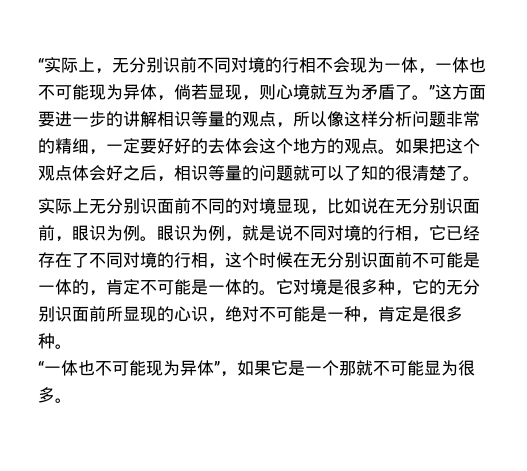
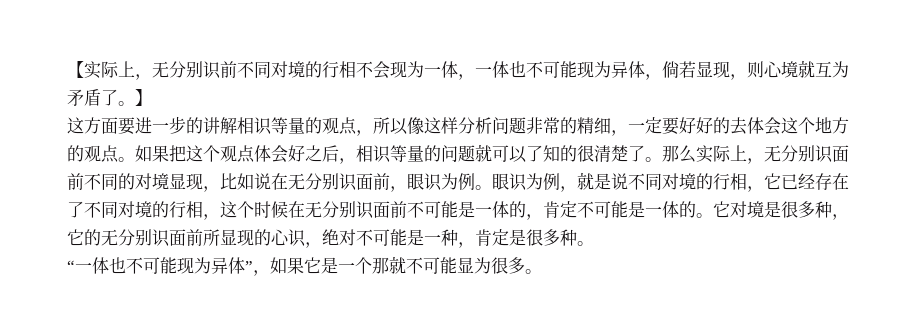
- “实际上，无分别识前不同对境的行相不会现为一体，一体也不可能现为异体，倘若显现，则心境就互为矛盾了。”这方面要进一步的讲解相识等量的观点，所以像这样分析问题非常的精细，一定要好好的去体会这个地方的观点。
+ 【实际上，无分别识前不同对境的行相不会现为一体，一体也不可能现为异体，倘若显现，则心境就互为矛盾了。】
+ 这方面要进一步的讲解相识等量的观点，所以像这样分析问题非常的精细，一定要好好的去体会这个地方的观点。
- 如果把这个观点体会好之后，相识等量的问题就可以了知的很清楚了。
- 实际上无分别识面前不同的对境显现，比如说在无分别识面前，眼识为例。
+ 如果把这个观点体会好之后，相识等量的问题就可以了知的很清楚了。那么实际上，无分别识面前不同的对境显现，比如说在无分别识面前，眼识为例。

